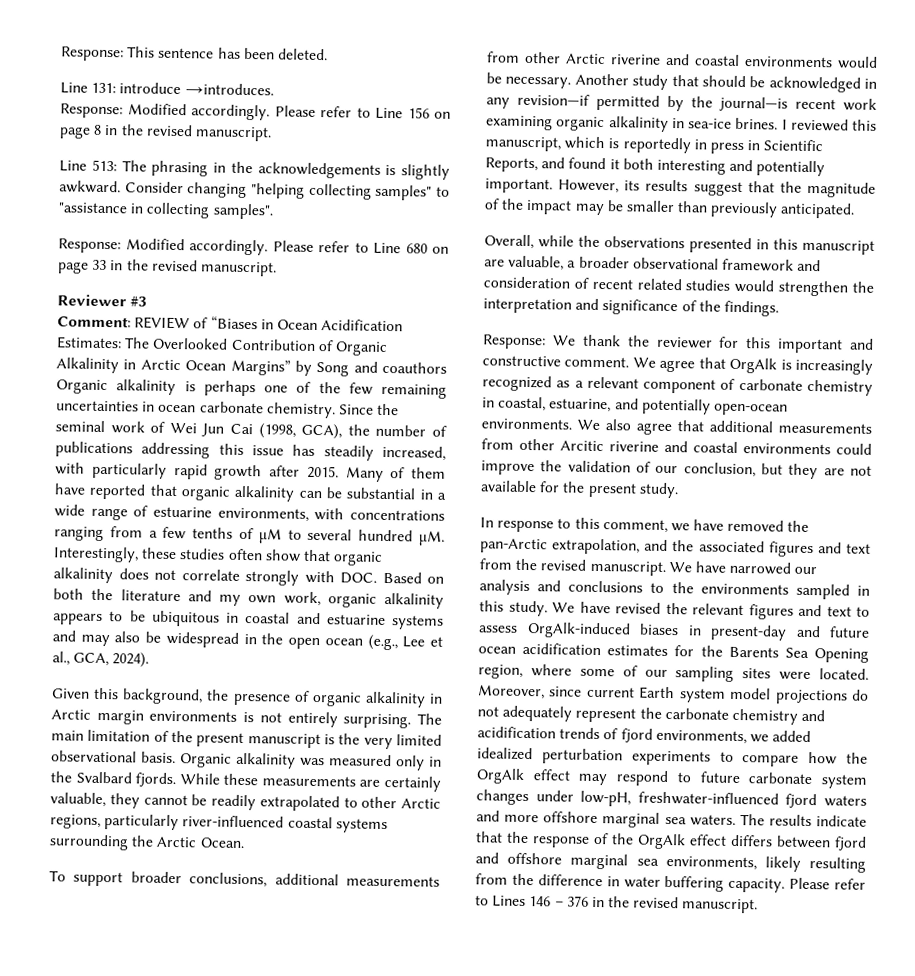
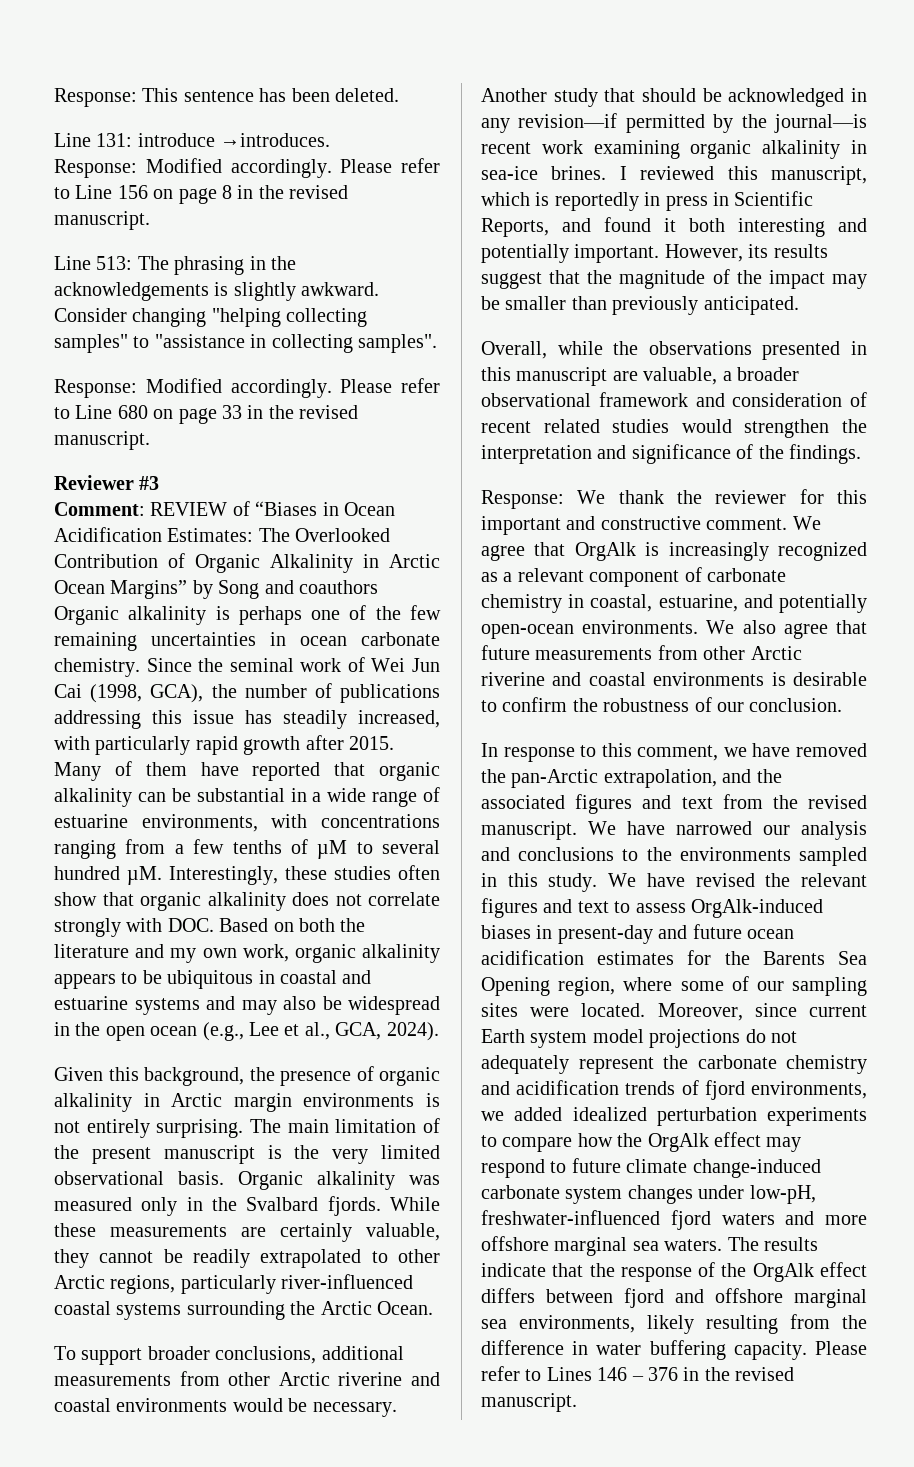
- We also agree that additional measurements from other Arcitic riverine and coastal environments could improve the validation of our conclusion, but they are not available for the present study.
+ We also agree that future measurements from other Arctic riverine and coastal environments is desirable to confirm the robustness of our conclusion.
- Moreover, since current Earth system model projections do not adequately represent the carbonate chemistry and acidification trends of fjord environments, we added idealized perturbation experiments to compare how the OrgAlk effect may respond to future carbonate system changes under low-pH, freshwater-influenced fjord waters and more offshore marginal sea waters.
+ Moreover, since current Earth system model projections do not adequately represent the carbonate chemistry and acidification trends of fjord environments, we added idealized perturbation experiments to compare how the OrgAlk effect may respond to future climate change-induced carbonate system changes under low-pH, freshwater-influenced fjord waters and more offshore marginal sea waters.

